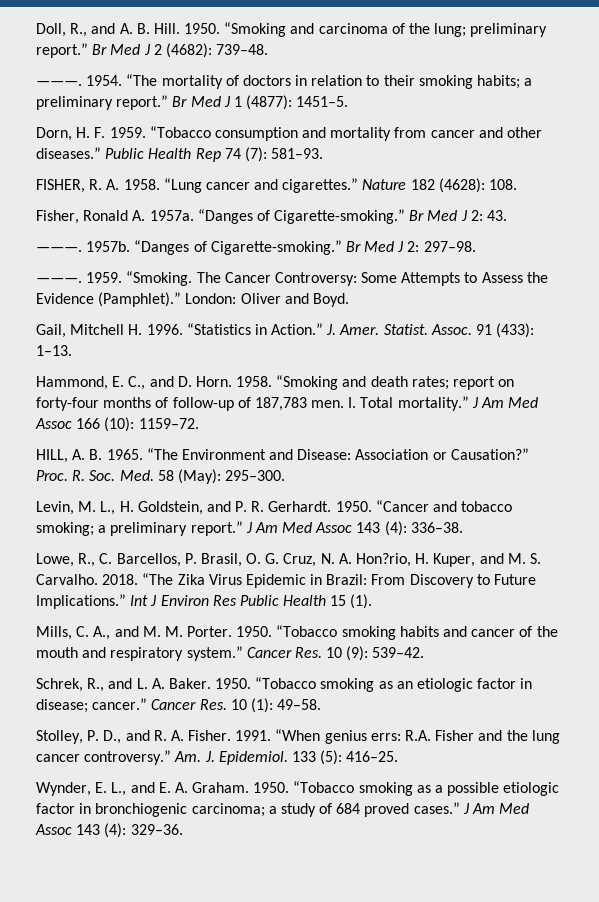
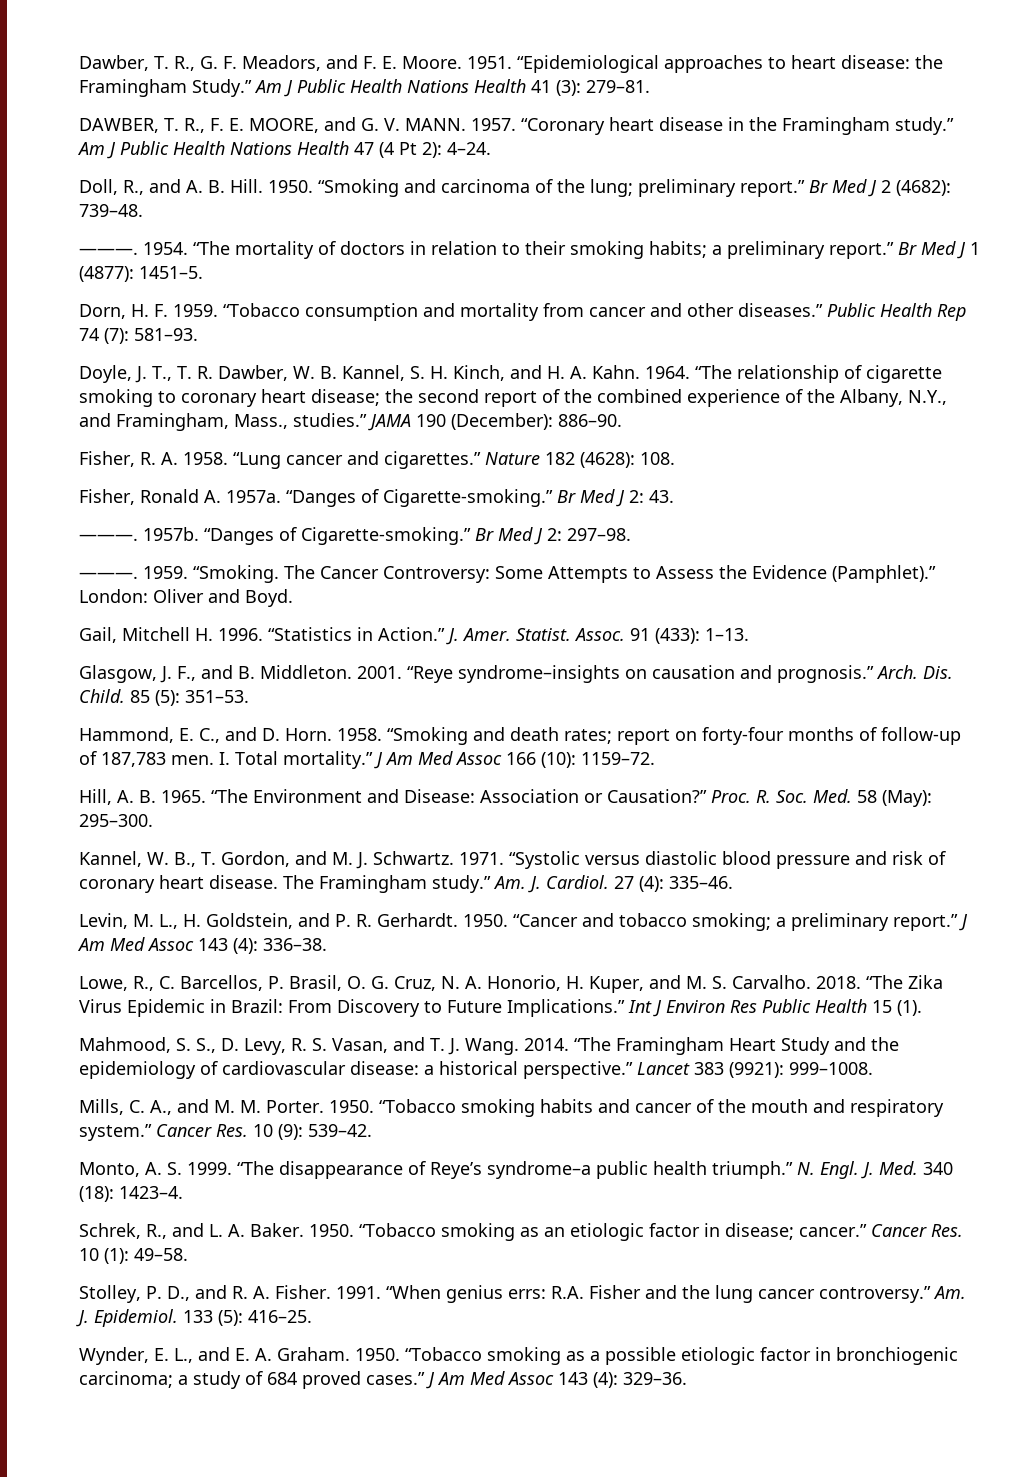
+ Dawber, T. R., G. F. Meadors, and F. E. Moore. 1951. “Epidemiological approaches to heart disease: the Framingham Study.” Am J Public Health Nations Health 41 (3): 279–81.
+ DAWBER, T. R., F. E. MOORE, and G. V. MANN. 1957. “Coronary heart disease in the Framingham study.” Am J Public Health Nations Health 47 (4 Pt 2): 4–24.
- FISHER, R. A. 1958.
+ Doyle, J. T., T. R. Dawber, W. B. Kannel, S. H. Kinch, and H. A. Kahn. 1964. “The relationship of cigarette smoking to coronary heart disease; the second report of the combined experience of the Albany, N.Y., and Framingham, Mass., studies.” JAMA 190 (December): 886–90.
+ Fisher, R. A. 1958.
+ Glasgow, J. F., and B. Middleton. 2001. “Reye syndrome–insights on causation and prognosis.” Arch. Dis. Child. 85 (5): 351–53.
- HILL, A. B. 1965.
+ Hill, A. B. 1965.
+ Kannel, W. B., T. Gordon, and M. J. Schwartz. 1971. “Systolic versus diastolic blood pressure and risk of coronary heart disease. The Framingham study.” Am. J. Cardiol. 27 (4): 335–46.
- Lowe, R., C. Barcellos, P. Brasil, O. G. Cruz, N. A. Hon?rio, H. Kuper, and M. S. Carvalho.
+ Lowe, R., C. Barcellos, P. Brasil, O. G. Cruz, N. A. Honorio, H. Kuper, and M. S. Carvalho.
+ Mahmood, S. S., D. Levy, R. S. Vasan, and T. J. Wang. 2014. “The Framingham Heart Study and the epidemiology of cardiovascular disease: a historical perspective.” Lancet 383 (9921): 999–1008.
+ Monto, A. S. 1999. “The disappearance of Reye’s syndrome–a public health triumph.” N. Engl. J. Med. 340 (18): 1423–4.

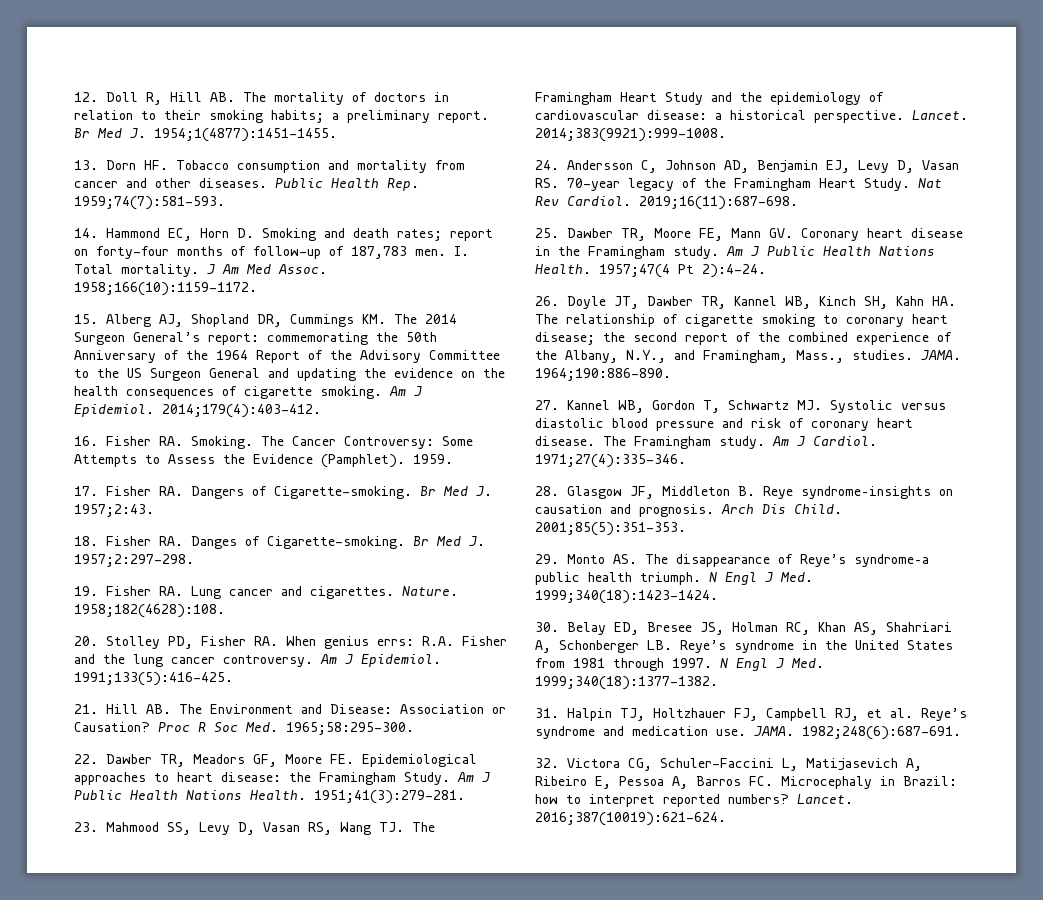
- Dawber, T. R., G. F. Meadors, and F. E. Moore. 1951. “Epidemiological approaches to heart disease: the Framingham Study.” Am J Public Health Nations Health 41 (3): 279–81.
- DAWBER, T. R., F. E. MOORE, and G. V. MANN. 1957. “Coronary heart disease in the Framingham study.” Am J Public Health Nations Health 47 (4 Pt 2): 4–24.
- Doll, R., and A. B. Hill. 1950. “Smoking and carcinoma of the lung; preliminary report.” Br Med J 2 (4682): 739–48.
- ———. 1954. “The mortality of doctors in relation to their smoking habits; a preliminary report.” Br Med J 1 (4877): 1451–5.
- Dorn, H. F. 1959. “Tobacco consumption and mortality from cancer and other diseases.” Public Health Rep 74 (7): 581–93.
- Doyle, J. T., T. R. Dawber, W. B. Kannel, S. H. Kinch, and H. A. Kahn. 1964. “The relationship of cigarette smoking to coronary heart disease; the second report of the combined experience of the Albany, N.Y., and Framingham, Mass., studies.” JAMA 190 (December): 886–90.
- Fisher, R. A. 1958. “Lung cancer and cigarettes.” Nature 182 (4628): 108.
- Fisher, Ronald A. 1957a. “Danges of Cigarette-smoking.” Br Med J 2: 43.
- ———. 1957b. “Danges of Cigarette-smoking.” Br Med J 2: 297–98.
- ———. 1959. “Smoking. The Cancer Controversy: Some Attempts to Assess the Evidence (Pamphlet).” London: Oliver and Boyd.
- Gail, Mitchell H. 1996. “Statistics in Action.” J. Amer. Statist. Assoc. 91 (433): 1–13.
- Glasgow, J. F., and B. Middleton. 2001. “Reye syndrome–insights on causation and prognosis.” Arch. Dis. Child. 85 (5): 351–53.
- Hammond, E. C., and D. Horn. 1958. “Smoking and death rates; report on forty-four months of follow-up of 187,783 men. I. Total mortality.” J Am Med Assoc 166 (10): 1159–72.
- Hill, A. B. 1965. “The Environment and Disease: Association or Causation?” Proc. R. Soc. Med. 58 (May): 295–300.
- Kannel, W. B., T. Gordon, and M. J. Schwartz. 1971. “Systolic versus diastolic blood pressure and risk of coronary heart disease.
+ 12. Doll R, Hill AB. The mortality of doctors in relation to their smoking habits; a preliminary report. Br Med J. 1954;1(4877):1451-1455.
+ 13. Dorn HF. Tobacco consumption and mortality from cancer and other diseases. Public Health Rep. 1959;74(7):581-593.
+ 14. Hammond EC, Horn D. Smoking and death rates; report on forty-four months of follow-up of 187,783 men. I. Total mortality. J Am Med Assoc. 1958;166(10):1159-1172.
+ 15. Alberg AJ, Shopland DR, Cummings KM. The 2014 Surgeon General’s report: commemorating the 50th Anniversary of the 1964 Report of the Advisory Committee to the US Surgeon General and updating the evidence on the health consequences of cigarette smoking. Am J Epidemiol. 2014;179(4):403-412.
+ 16. Fisher RA. Smoking. The Cancer Controversy: Some Attempts to Assess the Evidence (Pamphlet). 1959.
+ 17. Fisher RA. Dangers of Cigarette-smoking. Br Med J. 1957;2:43.
+ 18. Fisher RA. Danges of Cigarette-smoking. Br Med J. 1957;2:297-298.
+ 19. Fisher RA. Lung cancer and cigarettes. Nature. 1958;182(4628):108.
+ 20. Stolley PD, Fisher RA. When genius errs: R.A. Fisher and the lung cancer controversy. Am J Epidemiol. 1991;133(5):416-425.
+ 21. Hill AB. The Environment and Disease: Association or Causation? Proc R Soc Med. 1965;58:295-300.
+ 22. Dawber TR, Meadors GF, Moore FE. Epidemiological approaches to heart disease: the Framingham Study. Am J Public Health Nations Health. 1951;41(3):279-281.
+ 23. Mahmood SS, Levy D, Vasan RS, Wang TJ. The Framingham Heart Study and the epidemiology of cardiovascular disease: a historical perspective. Lancet. 2014;383(9921):999-1008.
+ 24. Andersson C, Johnson AD, Benjamin EJ, Levy D, Vasan RS. 70-year legacy of the Framingham Heart Study. Nat Rev Cardiol. 2019;16(11):687-698.
+ 25. Dawber TR, Moore FE, Mann GV. Coronary heart disease in the Framingham study. Am J Public Health Nations Health. 1957;47(4 Pt 2):4-24.
+ 26. Doyle JT, Dawber TR, Kannel WB, Kinch SH, Kahn HA. The relationship of cigarette smoking to coronary heart disease; the second report of the combined experience of the Albany, N.Y., and Framingham, Mass., studies. JAMA. 1964;190:886-890.
+ 27. Kannel WB, Gordon T, Schwartz MJ. Systolic versus diastolic blood pressure and risk of coronary heart disease.
- The Framingham study.” Am. J. Cardiol. 27 (4): 335–46.
- Levin, M. L., H. Goldstein, and P. R. Gerhardt. 1950. “Cancer and tobacco smoking; a preliminary report.” J Am Med Assoc 143 (4): 336–38.
- Lowe, R., C. Barcellos, P. Brasil, O. G. Cruz, N. A. Honorio, H. Kuper, and M. S. Carvalho. 2018. “The Zika Virus Epidemic in Brazil: From Discovery to Future Implications.” Int J Environ Res Public Health 15 (1).
- Mahmood, S. S., D. Levy, R. S. Vasan, and T. J. Wang. 2014. “The Framingham Heart Study and the epidemiology of cardiovascular disease: a historical perspective.” Lancet 383 (9921): 999–1008.
- Mills, C. A., and M. M. Porter. 1950. “Tobacco smoking habits and cancer of the mouth and respiratory system.” Cancer Res. 10 (9): 539–42.
- Monto, A. S. 1999. “The disappearance of Reye’s syndrome–a public health triumph.” N. Engl. J. Med. 340 (18): 1423–4.
- Schrek, R., and L. A. Baker. 1950. “Tobacco smoking as an etiologic factor in disease; cancer.” Cancer Res. 10 (1): 49–58.
- Stolley, P. D., and R. A. Fisher. 1991. “When genius errs: R.A. Fisher and the lung cancer controversy.” Am. J. Epidemiol. 133 (5): 416–25.
- Wynder, E. L., and E. A. Graham. 1950. “Tobacco smoking as a possible etiologic factor in bronchiogenic carcinoma; a study of 684 proved cases.” J Am Med Assoc 143 (4): 329–36.
+ The Framingham study. Am J Cardiol. 1971;27(4):335-346.
+ 28. Glasgow JF, Middleton B. Reye syndrome–insights on causation and prognosis. Arch Dis Child. 2001;85(5):351-353.
+ 29. Monto AS. The disappearance of Reye’s syndrome–a public health triumph. N Engl J Med. 1999;340(18):1423-1424.
+ 30. Belay ED, Bresee JS, Holman RC, Khan AS, Shahriari A, Schonberger LB. Reye’s syndrome in the United States from 1981 through 1997. N Engl J Med. 1999;340(18):1377-1382.
+ 31. Halpin TJ, Holtzhauer FJ, Campbell RJ, et al. Reye’s syndrome and medication use. JAMA. 1982;248(6):687-691.
+ 32. Victora CG, Schuler-Faccini L, Matijasevich A, Ribeiro E, Pessoa A, Barros FC. Microcephaly in Brazil: how to interpret reported numbers? Lancet. 2016;387(10019):621-624.

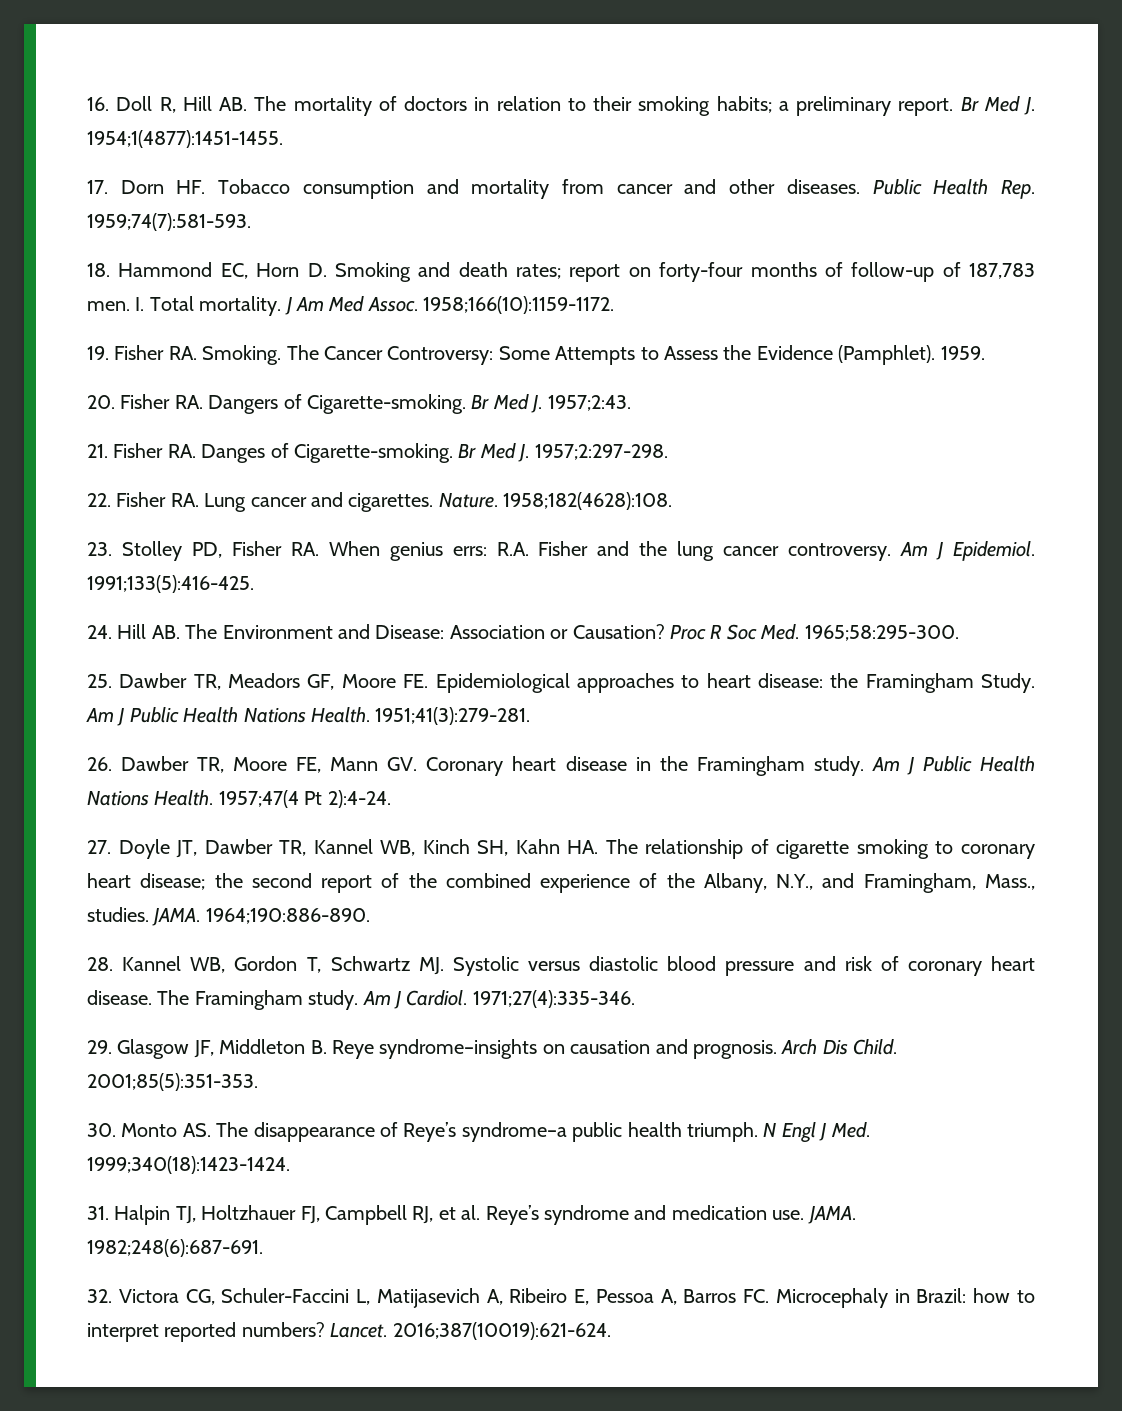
- 12. Doll R, Hill AB. The mortality of doctors in relation to their smoking habits; a preliminary report.
+ 16. Doll R, Hill AB. The mortality of doctors in relation to their smoking habits; a preliminary report.
- 13. Dorn HF. Tobacco consumption and mortality from cancer and other diseases.
+ 17. Dorn HF. Tobacco consumption and mortality from cancer and other diseases.
- 14. Hammond EC, Horn D. Smoking and death rates; report on forty-four months of follow-up of 187,783 men.
+ 18. Hammond EC, Horn D. Smoking and death rates; report on forty-four months of follow-up of 187,783 men.
- 15. Alberg AJ, Shopland DR, Cummings KM. The 2014 Surgeon General’s report: commemorating the 50th Anniversary of the 1964 Report of the Advisory Committee to the US Surgeon General and updating the evidence on the health consequences of cigarette smoking. Am J Epidemiol. 2014;179(4):403-412.
- 16. Fisher RA. Smoking.
+ 19. Fisher RA. Smoking.
- 17. Fisher RA. Dangers of Cigarette-smoking.
+ 20. Fisher RA. Dangers of Cigarette-smoking.
- 18. Fisher RA. Danges of Cigarette-smoking.
+ 21. Fisher RA. Danges of Cigarette-smoking.
- 19. Fisher RA. Lung cancer and cigarettes.
+ 22. Fisher RA. Lung cancer and cigarettes.
- 20. Stolley PD, Fisher RA. When genius errs: R.A. Fisher and the lung cancer controversy.
+ 23. Stolley PD, Fisher RA. When genius errs: R.A. Fisher and the lung cancer controversy.
- 21. Hill AB. The Environment and Disease: Association or Causation?
+ 24. Hill AB. The Environment and Disease: Association or Causation?
- 22. Dawber TR, Meadors GF, Moore FE. Epidemiological approaches to heart disease: the Framingham Study.
+ 25. Dawber TR, Meadors GF, Moore FE. Epidemiological approaches to heart disease: the Framingham Study.
- 23. Mahmood SS, Levy D, Vasan RS, Wang TJ. The Framingham Heart Study and the epidemiology of cardiovascular disease: a historical perspective. Lancet. 2014;383(9921):999-1008.
- 24. Andersson C, Johnson AD, Benjamin EJ, Levy D, Vasan RS. 70-year legacy of the Framingham Heart Study. Nat Rev Cardiol. 2019;16(11):687-698.
- 25. Dawber TR, Moore FE, Mann GV. Coronary heart disease in the Framingham study.
+ 26. Dawber TR, Moore FE, Mann GV. Coronary heart disease in the Framingham study.
- 26. Doyle JT, Dawber TR, Kannel WB, Kinch SH, Kahn HA. The relationship of cigarette smoking to coronary heart disease; the second report of the combined experience of the Albany, N.Y., and Framingham, Mass., studies.
+ 27. Doyle JT, Dawber TR, Kannel WB, Kinch SH, Kahn HA. The relationship of cigarette smoking to coronary heart disease; the second report of the combined experience of the Albany, N.Y., and Framingham, Mass., studies.
- 27. Kannel WB, Gordon T, Schwartz MJ. Systolic versus diastolic blood pressure and risk of coronary heart disease.
+ 28. Kannel WB, Gordon T, Schwartz MJ. Systolic versus diastolic blood pressure and risk of coronary heart disease.
- 28. Glasgow JF, Middleton B. Reye syndrome–insights on causation and prognosis.
+ 29. Glasgow JF, Middleton B. Reye syndrome–insights on causation and prognosis.
- 29. Monto AS. The disappearance of Reye’s syndrome–a public health triumph.
+ 30. Monto AS. The disappearance of Reye’s syndrome–a public health triumph.
- 30. Belay ED, Bresee JS, Holman RC, Khan AS, Shahriari A, Schonberger LB. Reye’s syndrome in the United States from 1981 through 1997. N Engl J Med. 1999;340(18):1377-1382.

